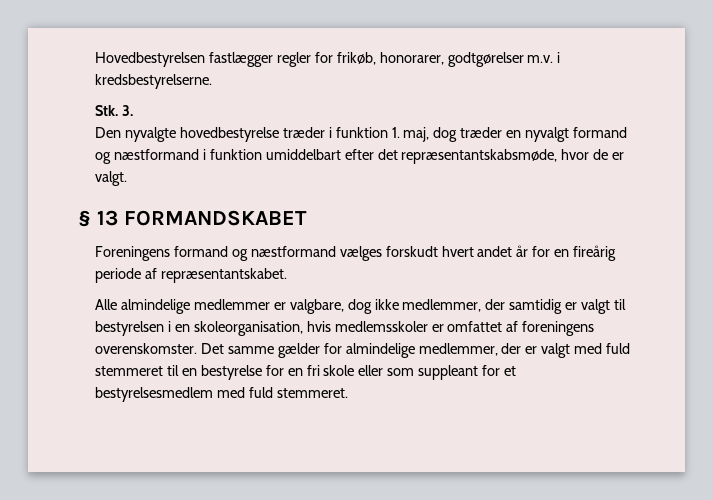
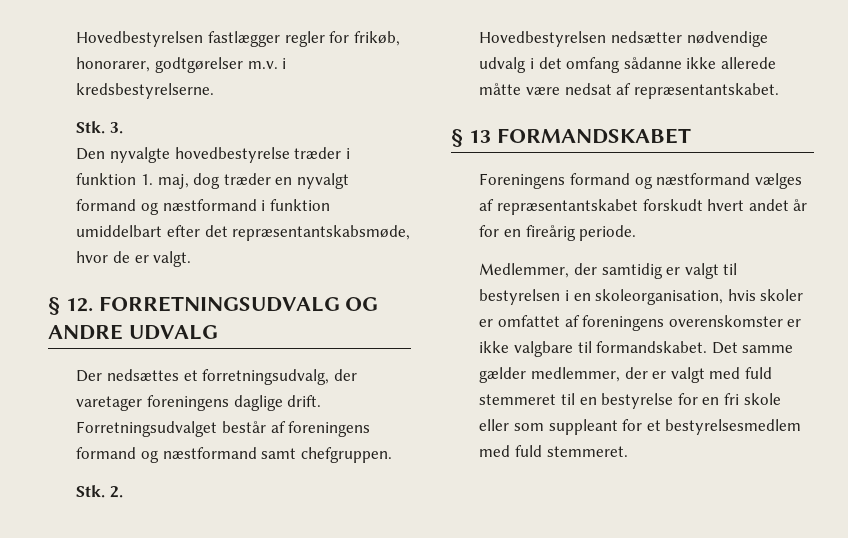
+ § 12. FORRETNINGSUDVALG OG ANDRE UDVALG
+ Der nedsættes et forretningsudvalg, der varetager foreningens daglige drift. Forretningsudvalget består af foreningens formand og næstformand samt chefgruppen.
+ Stk. 2.
+ Hovedbestyrelsen nedsætter nødvendige udvalg i det omfang sådanne ikke allerede måtte være nedsat af repræsentantskabet.
- Foreningens formand og næstformand vælges forskudt hvert andet år for en fireårig periode af repræsentantskabet.
- Alle almindelige medlemmer er valgbare, dog ikke medlemmer, der samtidig er valgt til bestyrelsen i en skoleorganisation, hvis medlemsskoler er omfattet af foreningens overenskomster.
+ Foreningens formand og næstformand vælges af repræsentantskabet forskudt hvert andet år for en fireårig periode.
+ Medlemmer, der samtidig er valgt til bestyrelsen i en skoleorganisation, hvis skoler er omfattet af foreningens overenskomster er ikke valgbare til formandskabet.
- Det samme gælder for almindelige medlemmer, der er valgt med fuld stemmeret til en bestyrelse for en fri skole eller som suppleant for et bestyrelsesmedlem med fuld stemmeret.
+ Det samme gælder medlemmer, der er valgt med fuld stemmeret til en bestyrelse for en fri skole eller som suppleant for et bestyrelsesmedlem med fuld stemmeret.

